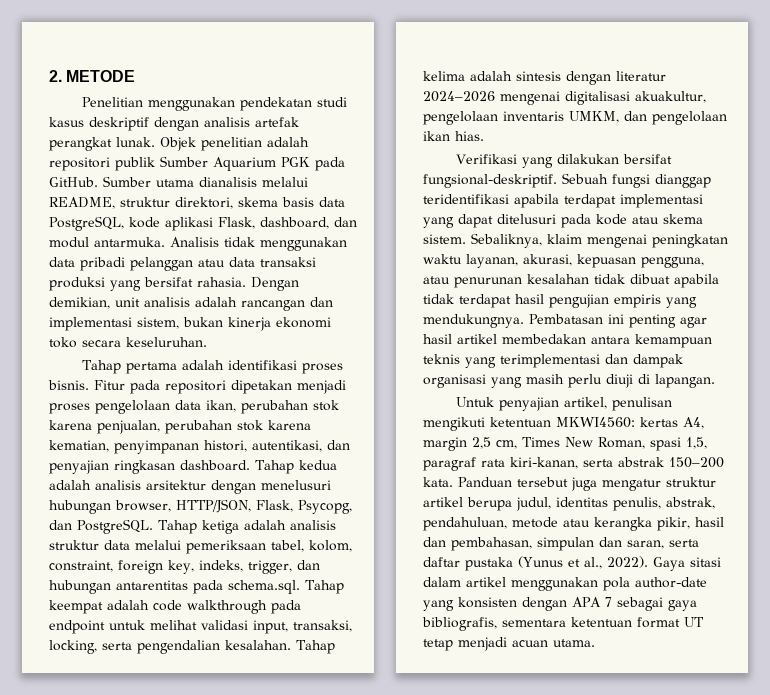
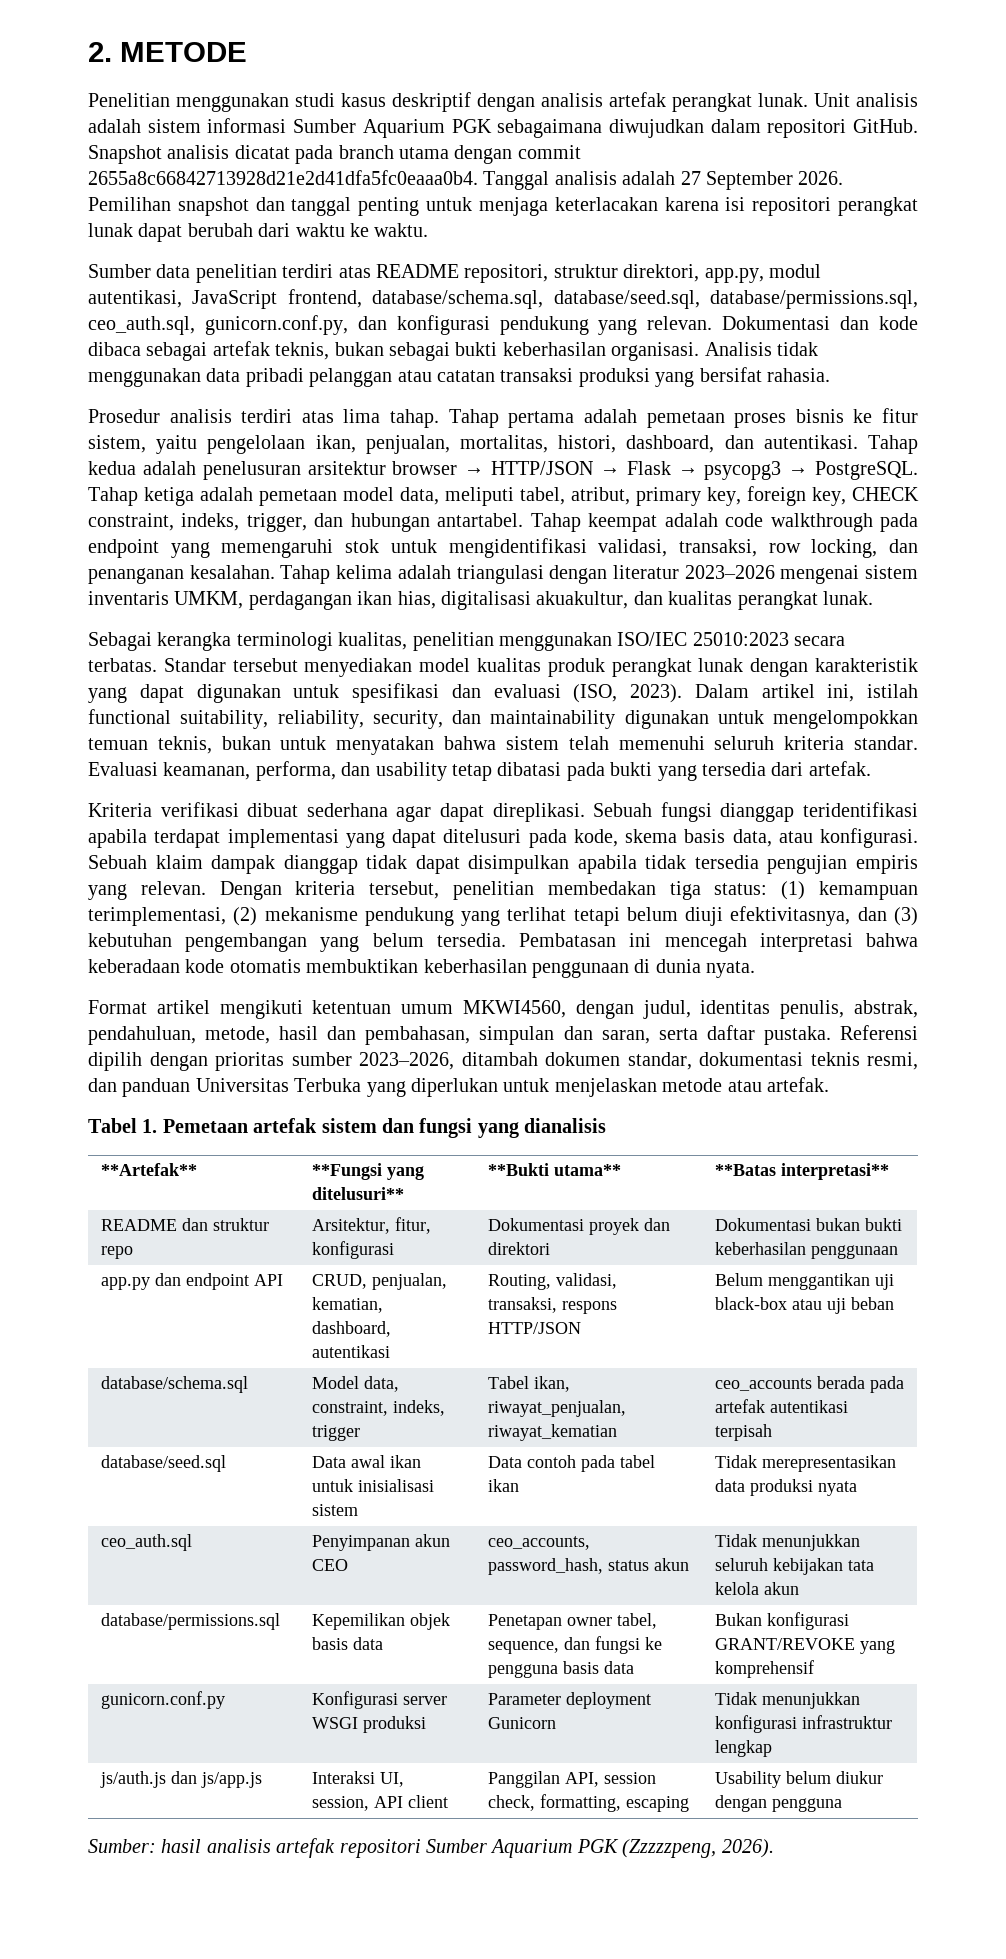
- Penelitian menggunakan pendekatan studi kasus deskriptif dengan analisis artefak perangkat lunak.
+ Penelitian menggunakan studi kasus deskriptif dengan analisis artefak perangkat lunak.
- Objek penelitian adalah repositori publik Sumber Aquarium PGK pada GitHub. Sumber utama dianalisis melalui README, struktur direktori, skema basis data PostgreSQL, kode aplikasi Flask, dashboard, dan modul antarmuka.
+ Unit analisis adalah sistem informasi Sumber Aquarium PGK sebagaimana diwujudkan dalam repositori GitHub. Snapshot analisis dicatat pada branch utama dengan commit 2655a8c66842713928d21e2d41dfa5fc0eaaa0b4. Tanggal analisis adalah 27 September 2026. Pemilihan snapshot dan tanggal penting untuk menjaga keterlacakan karena isi repositori perangkat lunak dapat berubah dari waktu ke waktu.
+ Sumber data penelitian terdiri atas README repositori, struktur direktori, app.py, modul autentikasi, JavaScript frontend, database/schema.sql, database/seed.sql, database/permissions.sql, ceo_auth.sql, gunicorn.conf.py, dan konfigurasi pendukung yang relevan. Dokumentasi dan kode dibaca sebagai artefak teknis, bukan sebagai bukti keberhasilan organisasi.
- Analisis tidak menggunakan data pribadi pelanggan atau data transaksi produksi yang bersifat rahasia. Dengan demikian, unit analisis adalah rancangan dan implementasi sistem, bukan kinerja ekonomi toko secara keseluruhan.
- Tahap pertama adalah identifikasi proses bisnis. Fitur pada repositori dipetakan menjadi proses pengelolaan data ikan, perubahan stok karena penjualan, perubahan stok karena kematian, penyimpanan histori, autentikasi, dan penyajian ringkasan dashboard. Tahap kedua adalah analisis arsitektur dengan menelusuri hubungan browser, HTTP/JSON, Flask, Psycopg, dan PostgreSQL. Tahap ketiga adalah analisis struktur data melalui pemeriksaan tabel, kolom, constraint, foreign key, indeks, trigger, dan hubungan antarentitas pada schema.sql. Tahap keempat adalah code walkthrough pada endpoint untuk melihat validasi input, transaksi, locking, serta pengendalian kesalahan.
+ Analisis tidak menggunakan data pribadi pelanggan atau catatan transaksi produksi yang bersifat rahasia.
+ Prosedur analisis terdiri atas lima tahap. Tahap pertama adalah pemetaan proses bisnis ke fitur sistem, yaitu pengelolaan ikan, penjualan, mortalitas, histori, dashboard, dan autentikasi. Tahap kedua adalah penelusuran arsitektur browser → HTTP/JSON → Flask → psycopg3 → PostgreSQL. Tahap ketiga adalah pemetaan model data, meliputi tabel, atribut, primary key, foreign key, CHECK constraint, indeks, trigger, dan hubungan antartabel. Tahap keempat adalah code walkthrough pada endpoint yang memengaruhi stok untuk mengidentifikasi validasi, transaksi, row locking, dan penanganan kesalahan.
- Tahap kelima adalah sintesis dengan literatur 2024–2026 mengenai digitalisasi akuakultur, pengelolaan inventaris UMKM, dan pengelolaan ikan hias.
- Verifikasi yang dilakukan bersifat fungsional-deskriptif.
+ Tahap kelima adalah triangulasi dengan literatur 2023–2026 mengenai sistem inventaris UMKM, perdagangan ikan hias, digitalisasi akuakultur, dan kualitas perangkat lunak.
+ Sebagai kerangka terminologi kualitas, penelitian menggunakan ISO/IEC 25010:2023 secara terbatas. Standar tersebut menyediakan model kualitas produk perangkat lunak dengan karakteristik yang dapat digunakan untuk spesifikasi dan evaluasi (ISO, 2023). Dalam artikel ini, istilah functional suitability, reliability, security, dan maintainability digunakan untuk mengelompokkan temuan teknis, bukan untuk menyatakan bahwa sistem telah memenuhi seluruh kriteria standar. Evaluasi keamanan, performa, dan usability tetap dibatasi pada bukti yang tersedia dari artefak.
+ Kriteria verifikasi dibuat sederhana agar dapat direplikasi.
- Sebuah fungsi dianggap teridentifikasi apabila terdapat implementasi yang dapat ditelusuri pada kode atau skema sistem. Sebaliknya, klaim mengenai peningkatan waktu layanan, akurasi, kepuasan pengguna, atau penurunan kesalahan tidak dibuat apabila tidak terdapat hasil pengujian empiris yang mendukungnya. Pembatasan ini penting agar hasil artikel membedakan antara kemampuan teknis yang terimplementasi dan dampak organisasi yang masih perlu diuji di lapangan.
- Untuk penyajian artikel, penulisan mengikuti ketentuan MKWI4560: kertas A4, margin 2,5 cm, Times New Roman, spasi 1,5, paragraf rata kiri-kanan, serta abstrak 150–200 kata. Panduan tersebut juga mengatur struktur artikel berupa judul, identitas penulis, abstrak, pendahuluan, metode atau kerangka pikir, hasil dan pembahasan, simpulan dan saran, serta daftar pustaka (Yunus et al., 2022). Gaya sitasi dalam artikel menggunakan pola author-date yang konsisten dengan APA 7 sebagai gaya bibliografis, sementara ketentuan format UT tetap menjadi acuan utama.
+ Sebuah fungsi dianggap teridentifikasi apabila terdapat implementasi yang dapat ditelusuri pada kode, skema basis data, atau konfigurasi. Sebuah klaim dampak dianggap tidak dapat disimpulkan apabila tidak tersedia pengujian empiris yang relevan. Dengan kriteria tersebut, penelitian membedakan tiga status: (1) kemampuan terimplementasi, (2) mekanisme pendukung yang terlihat tetapi belum diuji efektivitasnya, dan (3) kebutuhan pengembangan yang belum tersedia. Pembatasan ini mencegah interpretasi bahwa keberadaan kode otomatis membuktikan keberhasilan penggunaan di dunia nyata.
+ Format artikel mengikuti ketentuan umum MKWI4560, dengan judul, identitas penulis, abstrak, pendahuluan, metode, hasil dan pembahasan, simpulan dan saran, serta daftar pustaka. Referensi dipilih dengan prioritas sumber 2023–2026, ditambah dokumen standar, dokumentasi teknis resmi, dan panduan Universitas Terbuka yang diperlukan untuk menjelaskan metode atau artefak.
+ Tabel 1. Pemetaan artefak sistem dan fungsi yang dianalisis
+ **Artefak** | **Fungsi yang ditelusuri** | **Bukti utama** | **Batas interpretasi**
+ README dan struktur repo | Arsitektur, fitur, konfigurasi | Dokumentasi proyek dan direktori | Dokumentasi bukan bukti keberhasilan penggunaan
+ app.py dan endpoint API | CRUD, penjualan, kematian, dashboard, autentikasi | Routing, validasi, transaksi, respons HTTP/JSON | Belum menggantikan uji black-box atau uji beban
+ database/schema.sql | Model data, constraint, indeks, trigger | Tabel ikan, riwayat_penjualan, riwayat_kematian | ceo_accounts berada pada artefak autentikasi terpisah
+ database/seed.sql | Data awal ikan untuk inisialisasi sistem | Data contoh pada tabel ikan | Tidak merepresentasikan data produksi nyata
+ ceo_auth.sql | Penyimpanan akun CEO | ceo_accounts, password_hash, status akun | Tidak menunjukkan seluruh kebijakan tata kelola akun
+ database/permissions.sql | Kepemilikan objek basis data | Penetapan owner tabel, sequence, dan fungsi ke pengguna basis data | Bukan konfigurasi GRANT/REVOKE yang komprehensif
+ gunicorn.conf.py | Konfigurasi server WSGI produksi | Parameter deployment Gunicorn | Tidak menunjukkan konfigurasi infrastruktur lengkap
+ js/auth.js dan js/app.js | Interaksi UI, session, API client | Panggilan API, session check, formatting, escaping | Usability belum diukur dengan pengguna
+ Sumber: hasil analisis artefak repositori Sumber Aquarium PGK (Zzzzzpeng, 2026).

